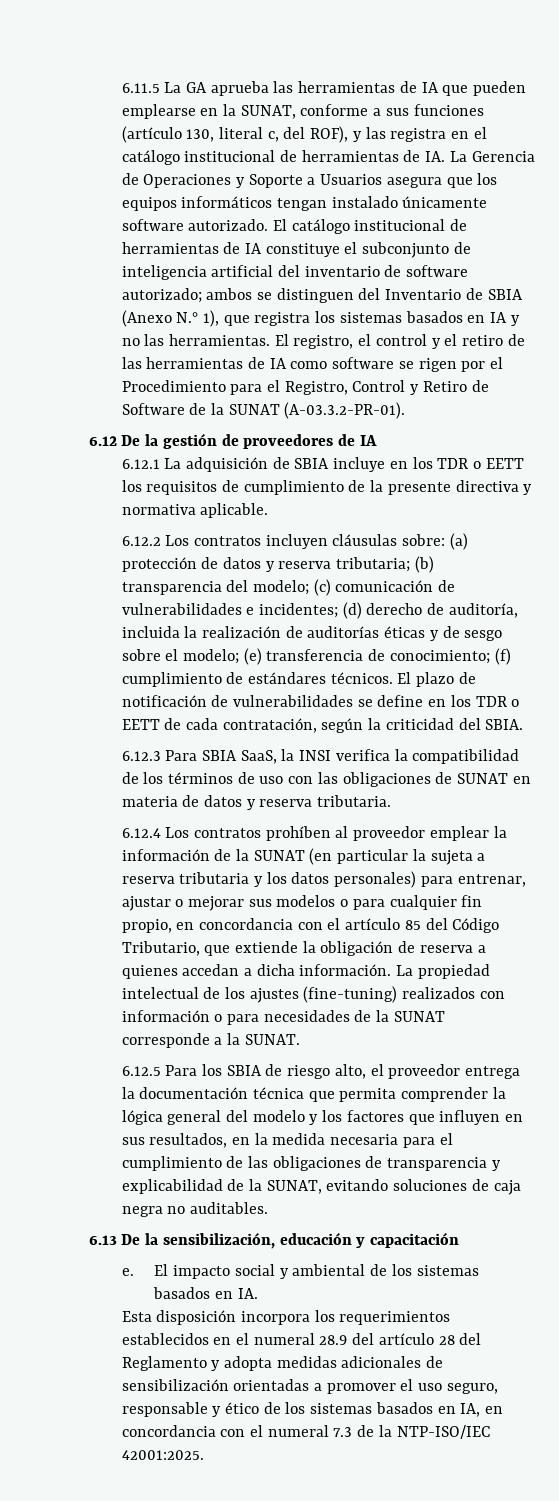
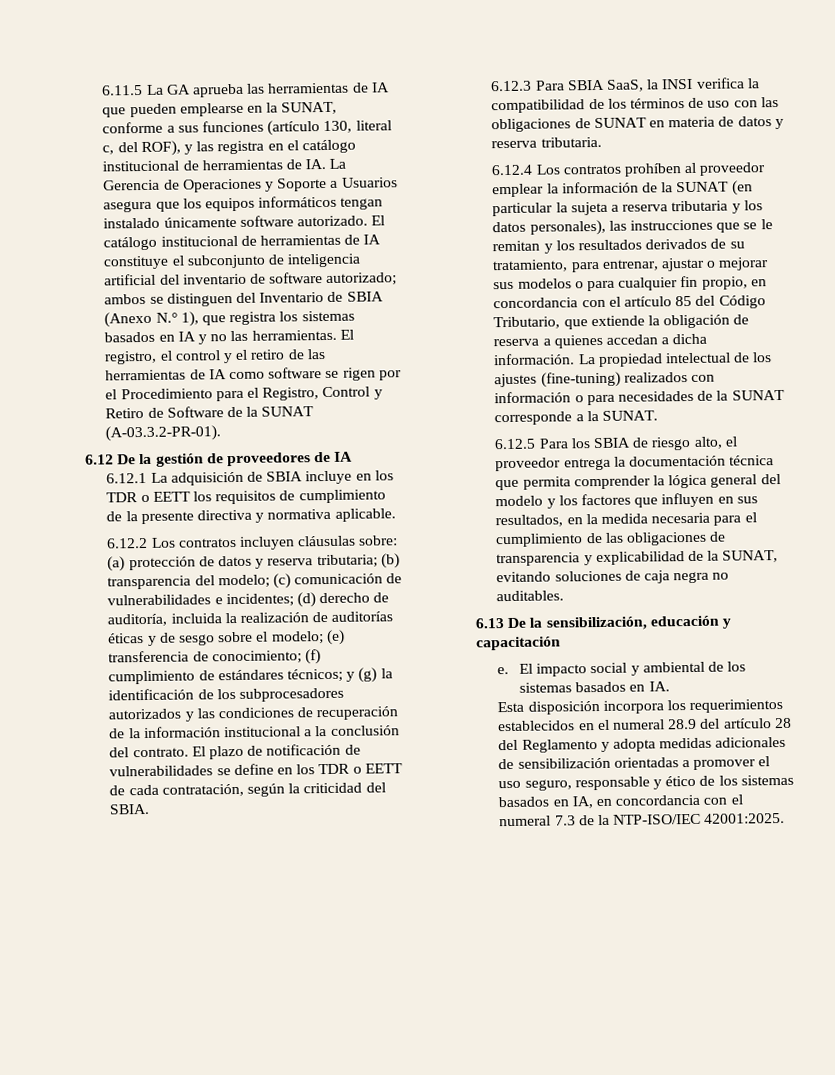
- 6.12.2 Los contratos incluyen cláusulas sobre: (a) protección de datos y reserva tributaria; (b) transparencia del modelo; (c) comunicación de vulnerabilidades e incidentes; (d) derecho de auditoría, incluida la realización de auditorías éticas y de sesgo sobre el modelo; (e) transferencia de conocimiento; (f) cumplimiento de estándares técnicos.
+ 6.12.2 Los contratos incluyen cláusulas sobre: (a) protección de datos y reserva tributaria; (b) transparencia del modelo; (c) comunicación de vulnerabilidades e incidentes; (d) derecho de auditoría, incluida la realización de auditorías éticas y de sesgo sobre el modelo; (e) transferencia de conocimiento; (f) cumplimiento de estándares técnicos; y (g) la identificación de los subprocesadores autorizados y las condiciones de recuperación de la información institucional a la conclusión del contrato.
- 6.12.4 Los contratos prohíben al proveedor emplear la información de la SUNAT (en particular la sujeta a reserva tributaria y los datos personales) para entrenar, ajustar o mejorar sus modelos o para cualquier fin propio, en concordancia con el artículo 85 del Código Tributario, que extiende la obligación de reserva a quienes accedan a dicha información.
+ 6.12.4 Los contratos prohíben al proveedor emplear la información de la SUNAT (en particular la sujeta a reserva tributaria y los datos personales), las instrucciones que se le remitan y los resultados derivados de su tratamiento, para entrenar, ajustar o mejorar sus modelos o para cualquier fin propio, en concordancia con el artículo 85 del Código Tributario, que extiende la obligación de reserva a quienes accedan a dicha información.

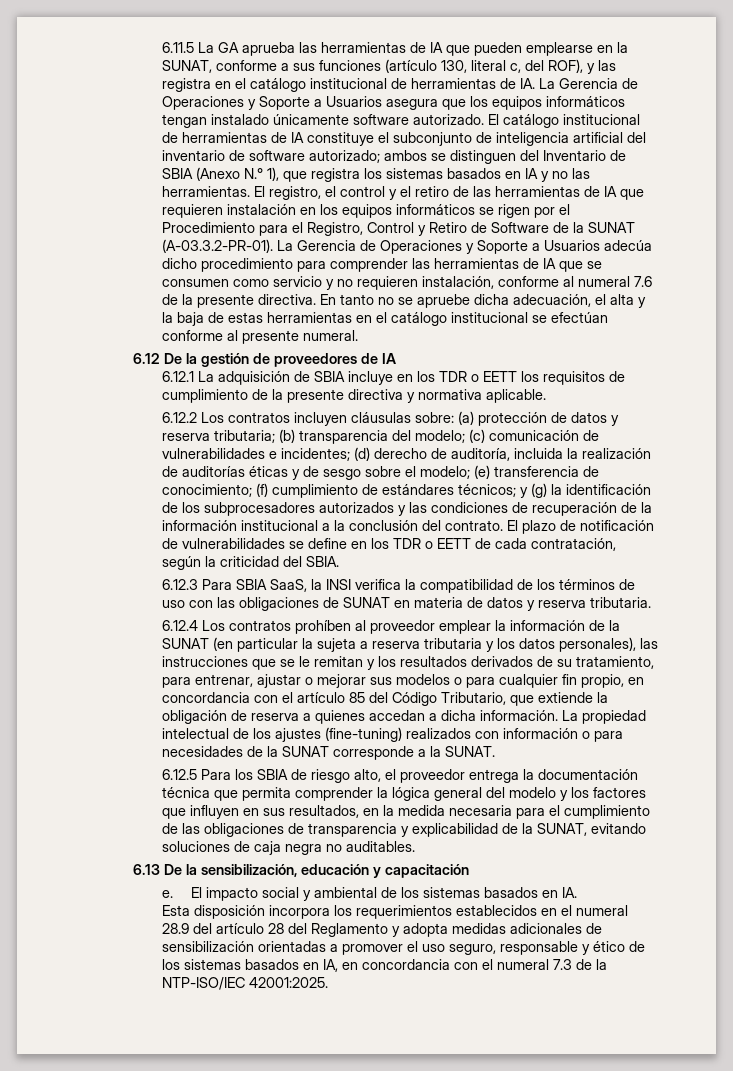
- El registro, el control y el retiro de las herramientas de IA como software se rigen por el Procedimiento para el Registro, Control y Retiro de Software de la SUNAT (A-03.3.2-PR-01).
+ El registro, el control y el retiro de las herramientas de IA que requieren instalación en los equipos informáticos se rigen por el Procedimiento para el Registro, Control y Retiro de Software de la SUNAT (A-03.3.2-PR-01). La Gerencia de Operaciones y Soporte a Usuarios adecúa dicho procedimiento para comprender las herramientas de IA que se consumen como servicio y no requieren instalación, conforme al numeral 7.6 de la presente directiva. En tanto no se apruebe dicha adecuación, el alta y la baja de estas herramientas en el catálogo institucional se efectúan conforme al presente numeral.

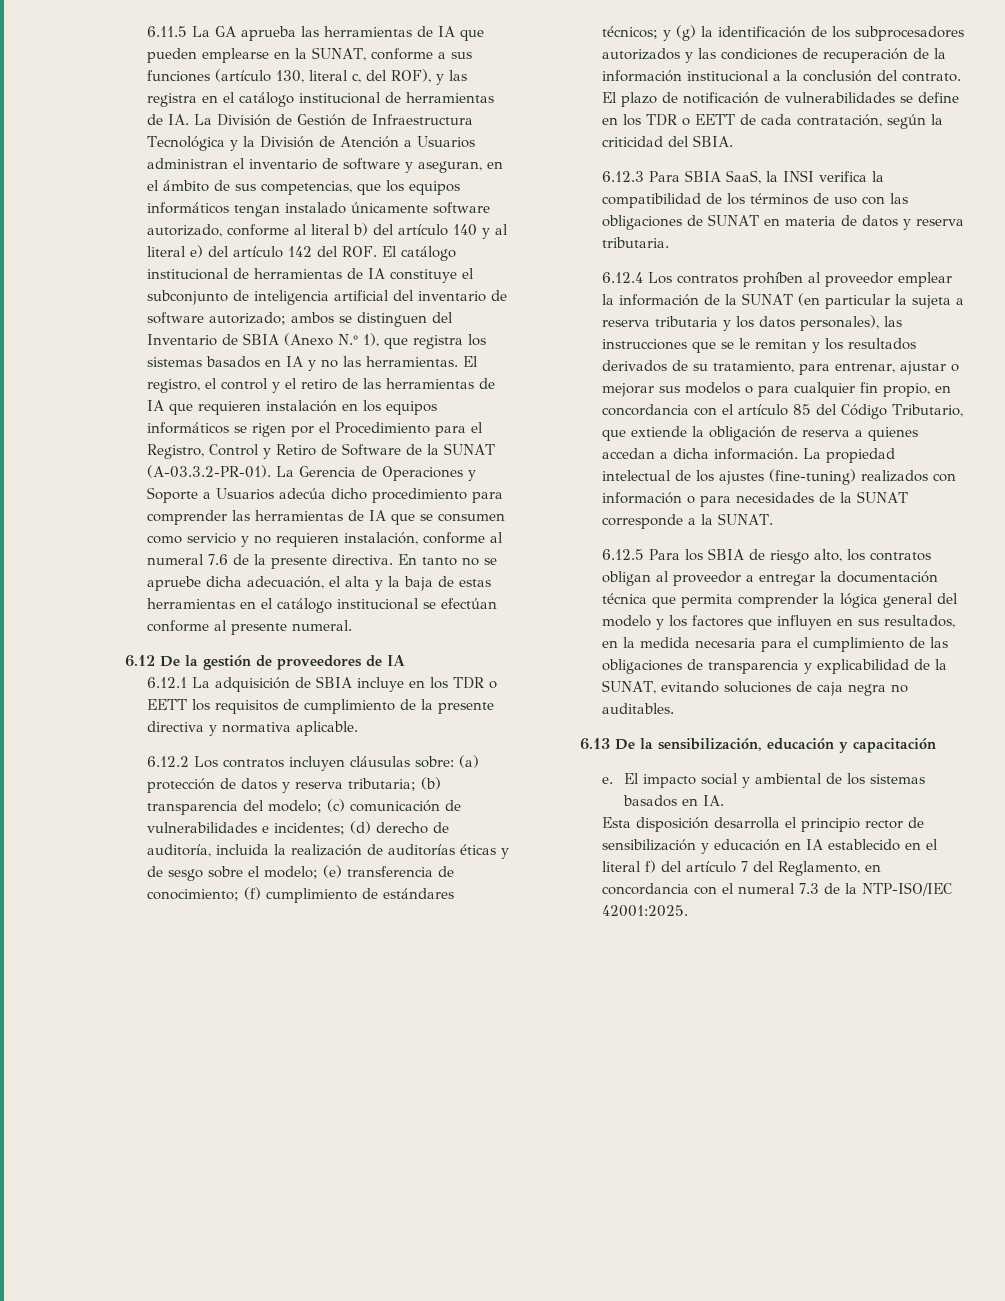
- 6.11.5 La GA aprueba las herramientas de IA que pueden emplearse en la SUNAT, conforme a sus funciones (artículo 130, literal c, del ROF), y las registra en el catálogo institucional de herramientas de IA. La Gerencia de Operaciones y Soporte a Usuarios asegura que los equipos informáticos tengan instalado únicamente software autorizado. El catálogo institucional de herramientas de IA constituye el subconjunto de inteligencia artificial del inventario de software autorizado;
+ 6.11.5 La GA aprueba las herramientas de IA que pueden emplearse en la SUNAT, conforme a sus funciones (artículo 130, literal c, del ROF), y las registra en el catálogo institucional de herramientas de IA. La División de Gestión de Infraestructura Tecnológica y la División de Atención a Usuarios administran el inventario de software y aseguran, en el ámbito de sus competencias, que los equipos informáticos tengan instalado únicamente software autorizado, conforme al literal b) del artículo 140 y al literal e) del artículo 142 del ROF. El catálogo institucional de herramientas de IA constituye el subconjunto de inteligencia artificial del inventario de software autorizado;
- 6.12.5 Para los SBIA de riesgo alto, el proveedor entrega la documentación técnica que permita comprender la lógica general del modelo y los factores que influyen en sus resultados, en la medida necesaria para el cumplimiento de las obligaciones de transparencia y explicabilidad de la SUNAT, evitando soluciones de caja negra no auditables.
+ 6.12.5 Para los SBIA de riesgo alto, los contratos obligan al proveedor a entregar la documentación técnica que permita comprender la lógica general del modelo y los factores que influyen en sus resultados, en la medida necesaria para el cumplimiento de las obligaciones de transparencia y explicabilidad de la SUNAT, evitando soluciones de caja negra no auditables.
- Esta disposición incorpora los requerimientos establecidos en el numeral 28.9 del artículo 28 del Reglamento y adopta medidas adicionales de sensibilización orientadas a promover el uso seguro, responsable y ético de los sistemas basados en IA, en concordancia con el numeral 7.3 de la NTP-ISO/IEC 42001:2025.
+ Esta disposición desarrolla el principio rector de sensibilización y educación en IA establecido en el literal f) del artículo 7 del Reglamento, en concordancia con el numeral 7.3 de la NTP-ISO/IEC 42001:2025.

